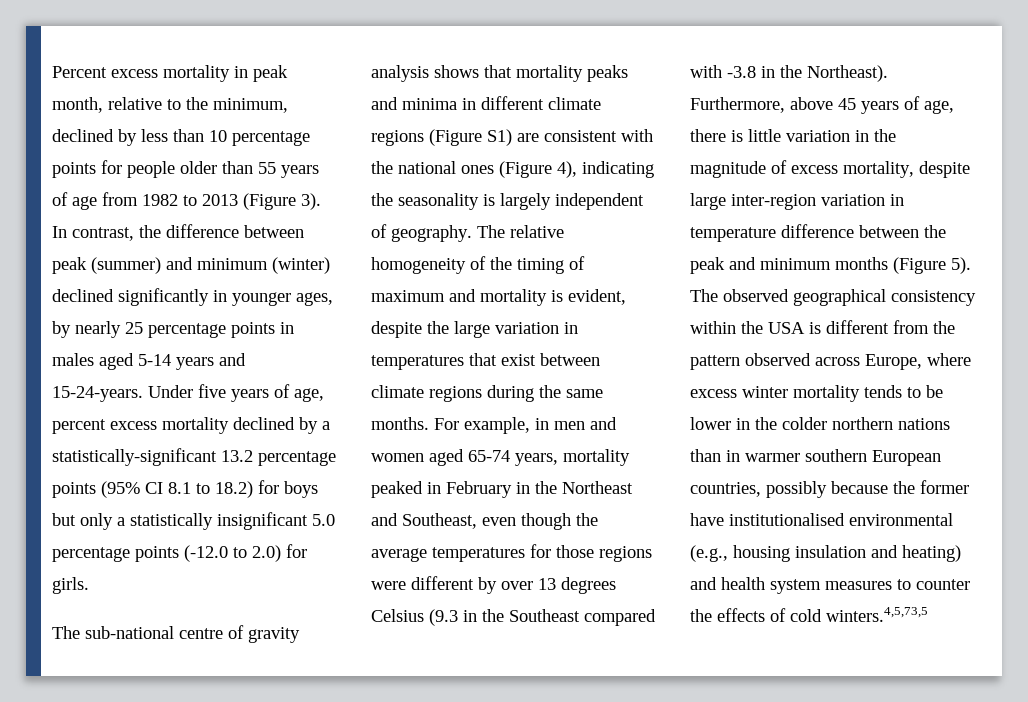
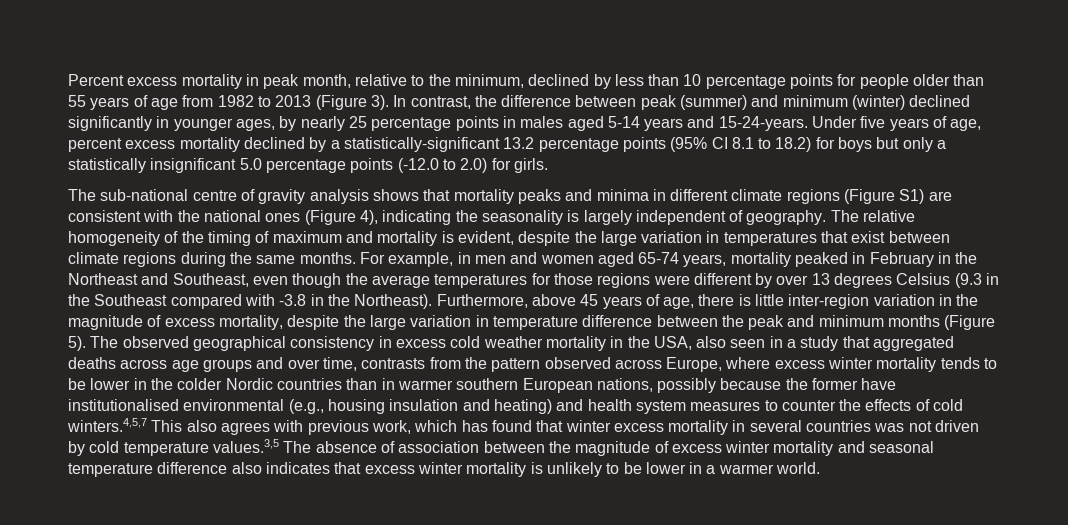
- Furthermore, above 45 years of age, there is little variation in the magnitude of excess mortality, despite large inter-region variation in temperature difference between the peak and minimum months (Figure 5).
+ Furthermore, above 45 years of age, there is little inter-region variation in the magnitude of excess mortality, despite the large variation in temperature difference between the peak and minimum months (Figure 5).
- The observed geographical consistency within the USA is different from the pattern observed across Europe, where excess winter mortality tends to be lower in the colder northern nations than in warmer southern European countries, possibly because the former have institutionalised environmental (e.g., housing insulation and heating) and health system measures to counter the effects of cold winters.4,5,73,5
+ The observed geographical consistency in excess cold weather mortality in the USA, also seen in a study that aggregated deaths across age groups and over time, contrasts from the pattern observed across Europe, where excess winter mortality tends to be lower in the colder Nordic countries than in warmer southern European nations, possibly because the former have institutionalised environmental (e.g., housing insulation and heating) and health system measures to counter the effects of cold winters.4,5,7 This also agrees with previous work, which has found that winter excess mortality in several countries was not driven by cold temperature values.3,5 The absence of association between the magnitude of excess winter mortality and seasonal temperature difference also indicates that excess winter mortality is unlikely to be lower in a warmer world.

